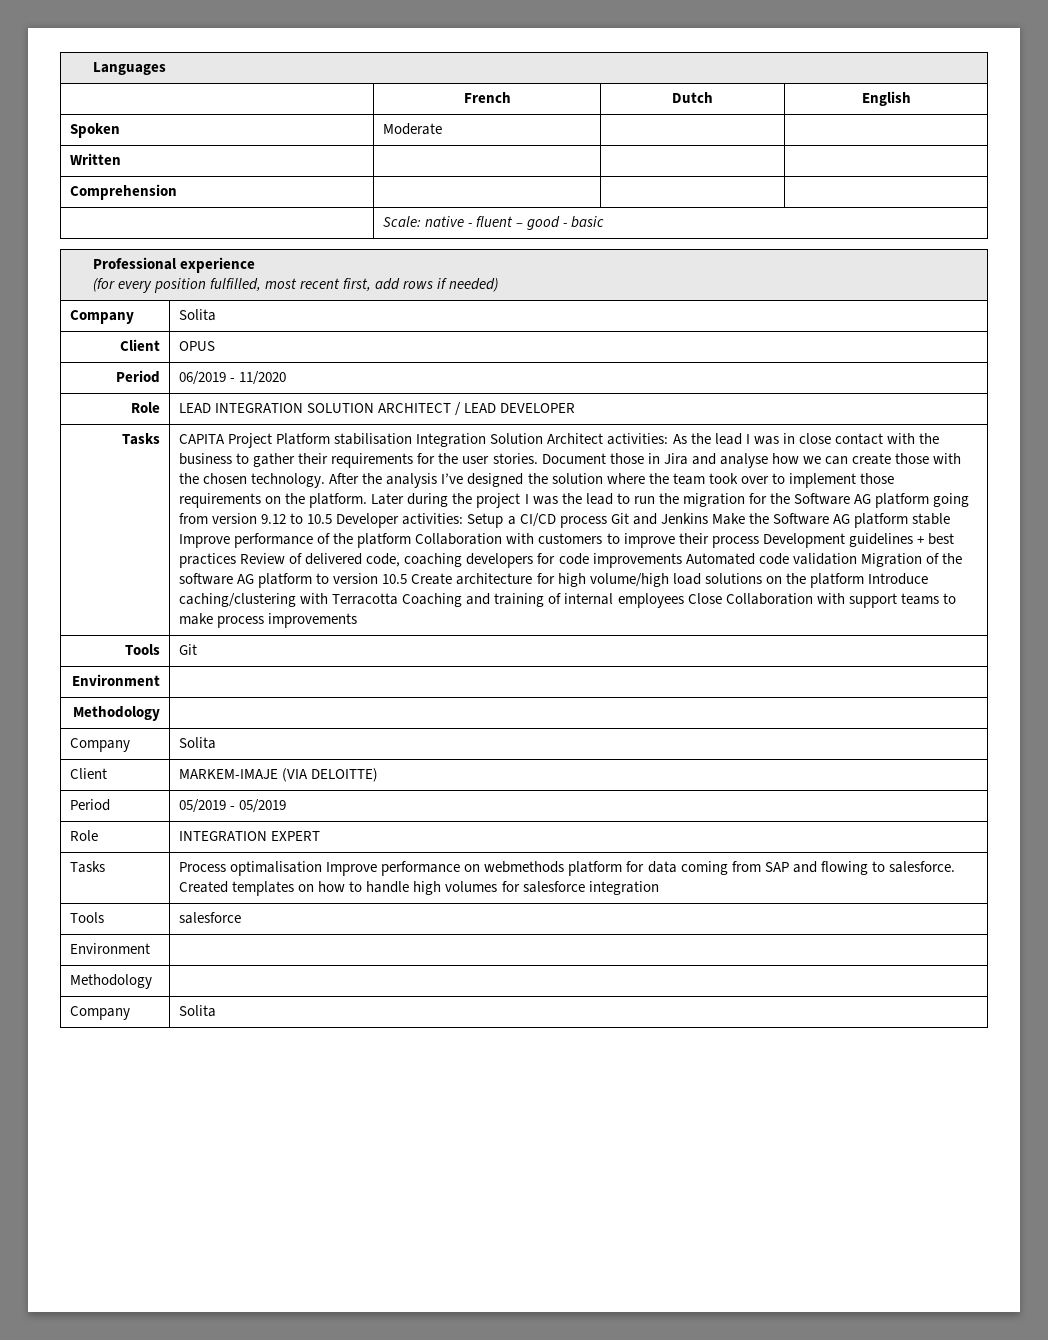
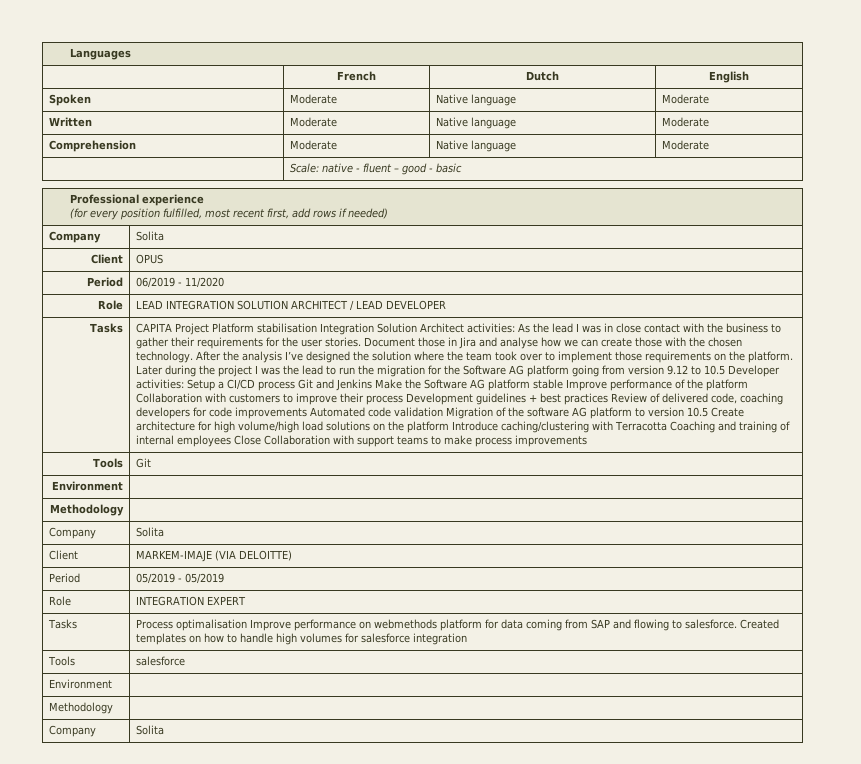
- Spoken | Moderate | |
- Written | | |
- Comprehension | | |
+ Spoken | Moderate | Native language | Moderate
+ Written | Moderate | Native language | Moderate
+ Comprehension | Moderate | Native language | Moderate

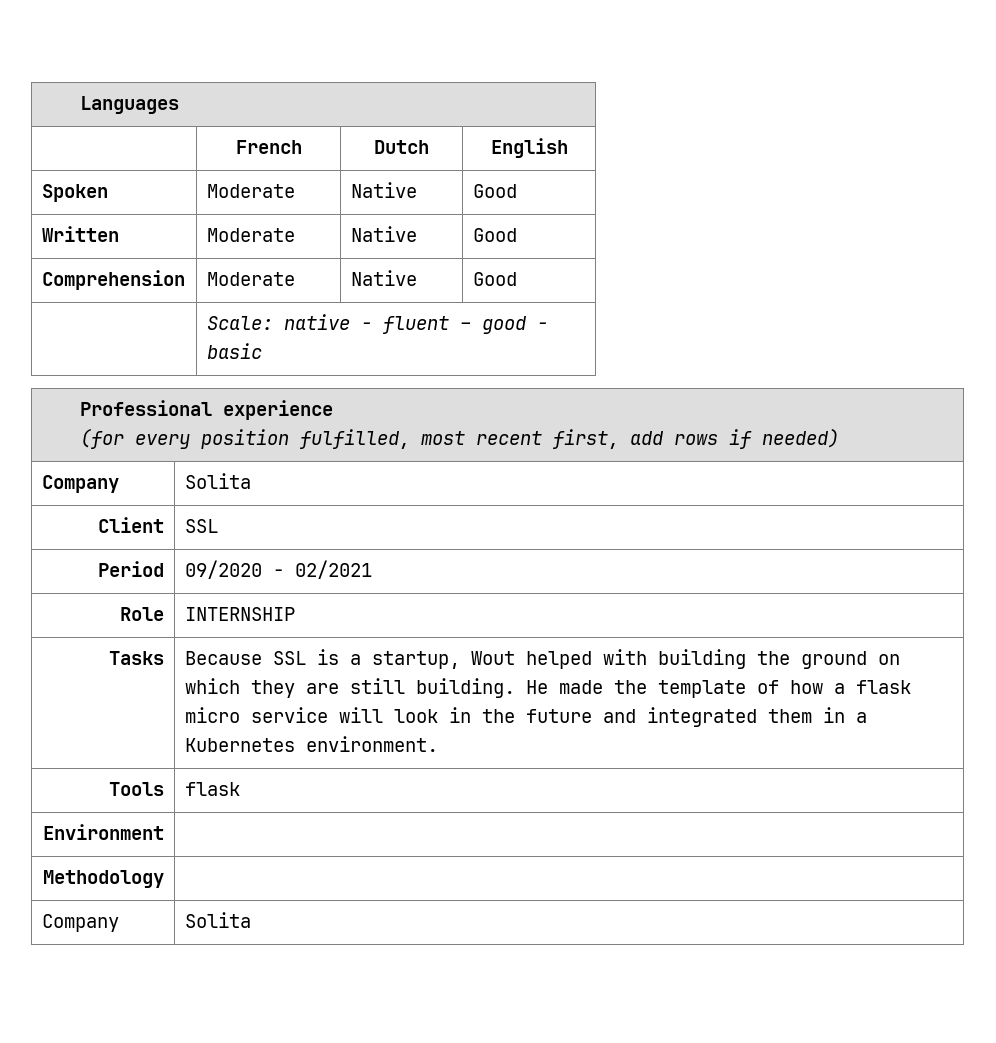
- Spoken | Moderate | Native language | Moderate
+ Spoken | Moderate | Native | Good
- Written | Moderate | Native language | Moderate
+ Written | Moderate | Native | Good
- Comprehension | Moderate | Native language | Moderate
+ Comprehension | Moderate | Native | Good
- Client | OPUS
- Period | 06/2019 - 11/2020
- Role | LEAD INTEGRATION SOLUTION ARCHITECT / LEAD DEVELOPER
- Tasks | CAPITA Project Platform stabilisation Integration Solution Architect activities: As the lead I was in close contact with the business to gather their requirements for the user stories. Document those in Jira and analyse how we can create those with the chosen technology. After the analysis I’ve designed the solution where the team took over to implement those requirements on the platform. Later during the project I was the lead to run the migration for the Software AG platform going from version 9.12 to 10.5 Developer activities: Setup a CI/CD process Git and Jenkins Make the Software AG platform stable Improve performance of the platform Collaboration with customers to improve their process Development guidelines + best practices Review of delivered code, coaching developers for code improvements Automated code validation Migration of the software AG platform to version 10.5 Create architecture for high volume/high load solutions on the platform Introduce caching/clustering with Terracotta Coaching and training of internal employees Close Collaboration with support teams to make process improvements
- Tools | Git
- Environment |
- Methodology |
- Company | Solita
- Client | MARKEM-IMAJE (VIA DELOITTE)
- Period | 05/2019 - 05/2019
- Role | INTEGRATION EXPERT
- Tasks | Process optimalisation Improve performance on webmethods platform for data coming from SAP and flowing to salesforce. Created templates on how to handle high volumes for salesforce integration
- Tools | salesforce
+ Client | SSL
+ Period | 09/2020 - 02/2021
+ Role | INTERNSHIP
+ Tasks | Because SSL is a startup, Wout helped with building the ground on which they are still building. He made the template of how a flask micro service will look in the future and integrated them in a Kubernetes environment.
+ Tools | flask

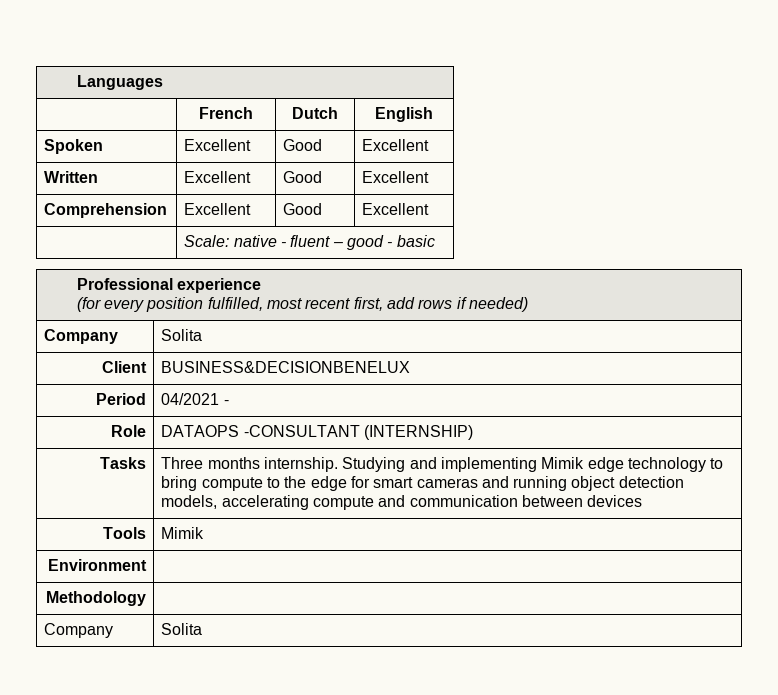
- Spoken | Moderate | Native | Good
+ Spoken | Excellent | Good | Excellent
- Written | Moderate | Native | Good
+ Written | Excellent | Good | Excellent
- Comprehension | Moderate | Native | Good
+ Comprehension | Excellent | Good | Excellent
- Client | SSL
+ Client | BUSINESS&DECISIONBENELUX
- Period | 09/2020 - 02/2021
+ Period | 04/2021 -
- Role | INTERNSHIP
- Tasks | Because SSL is a startup, Wout helped with building the ground on which they are still building. He made the template of how a flask micro service will look in the future and integrated them in a Kubernetes environment.
+ Role | DATAOPS -CONSULTANT (INTERNSHIP)
+ Tasks | Three months internship. Studying and implementing Mimik edge technology to bring compute to the edge for smart cameras and running object detection models, accelerating compute and communication between devices
- Tools | flask
+ Tools | Mimik

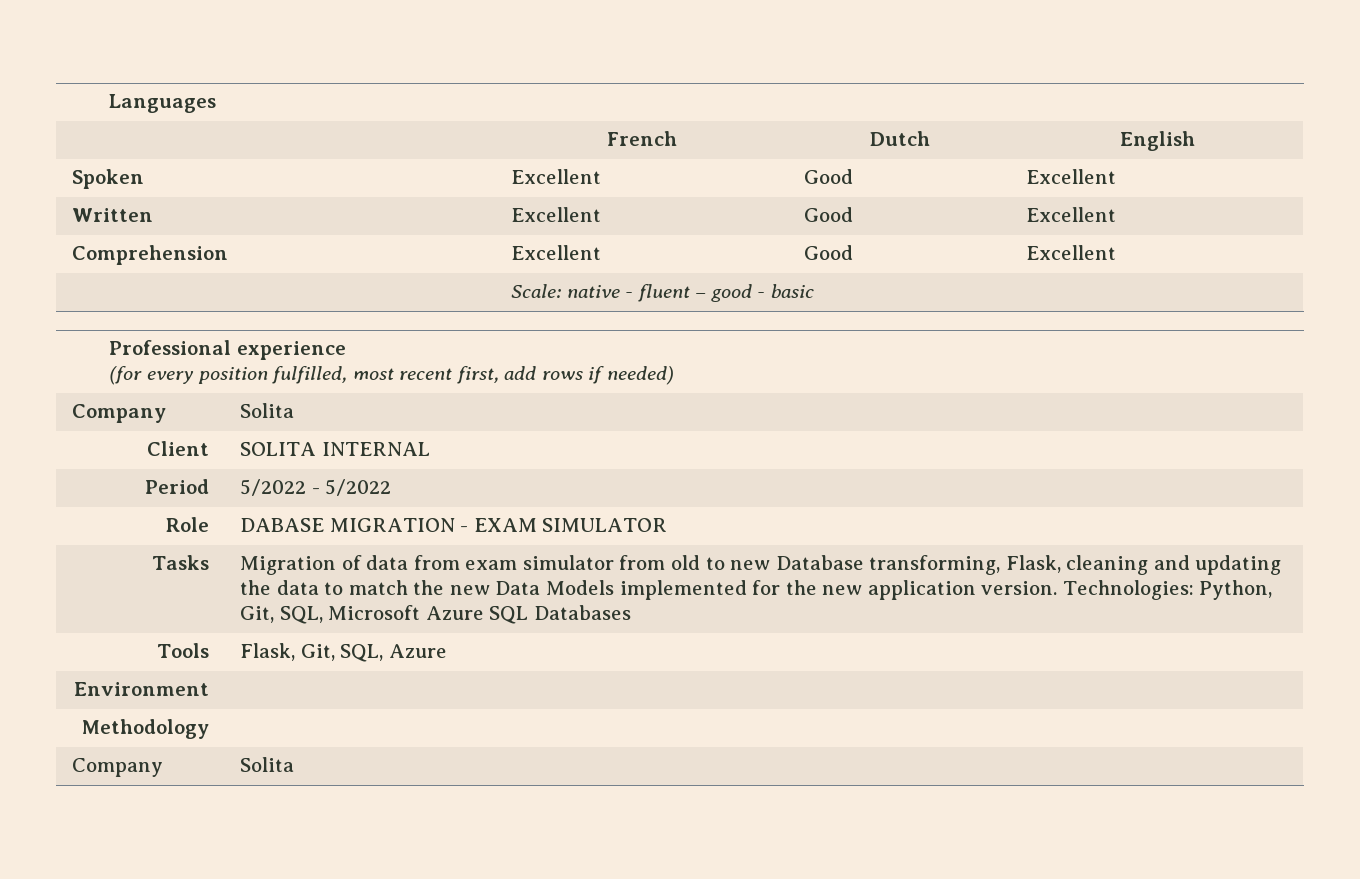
- Client | BUSINESS&DECISIONBENELUX
+ Client | SOLITA INTERNAL
- Period | 04/2021 -
+ Period | 5/2022 - 5/2022
- Role | DATAOPS -CONSULTANT (INTERNSHIP)
- Tasks | Three months internship. Studying and implementing Mimik edge technology to bring compute to the edge for smart cameras and running object detection models, accelerating compute and communication between devices
- Tools | Mimik
+ Role | DABASE MIGRATION - EXAM SIMULATOR
+ Tasks | Migration of data from exam simulator from old to new Database transforming, Flask, cleaning and updating the data to match the new Data Models implemented for the new application version. Technologies: Python, Git, SQL, Microsoft Azure SQL Databases
+ Tools | Flask, Git, SQL, Azure

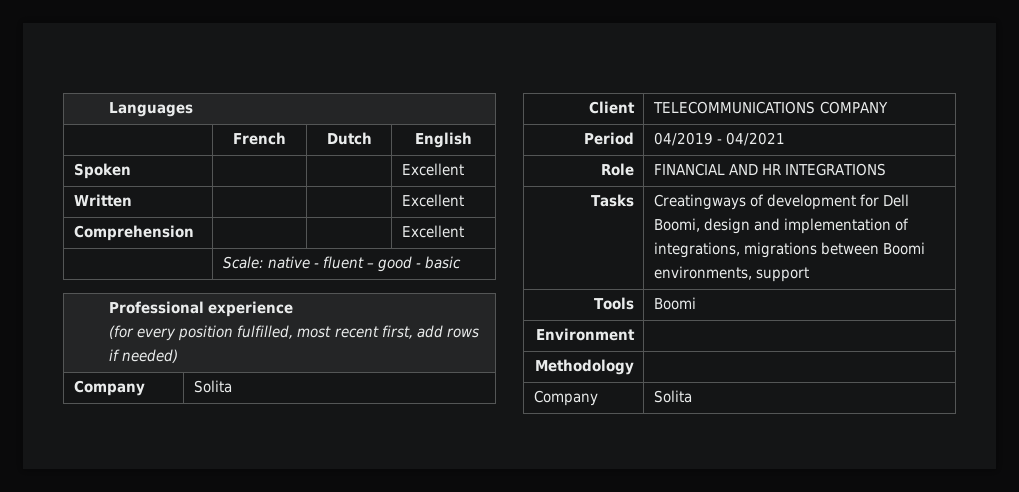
- Spoken | Excellent | Good | Excellent
+ Spoken | | | Excellent
- Written | Excellent | Good | Excellent
+ Written | | | Excellent
- Comprehension | Excellent | Good | Excellent
+ Comprehension | | | Excellent
- Client | SOLITA INTERNAL
+ Client | TELECOMMUNICATIONS COMPANY
- Period | 5/2022 - 5/2022
- Role | DABASE MIGRATION - EXAM SIMULATOR
- Tasks | Migration of data from exam simulator from old to new Database transforming, Flask, cleaning and updating the data to match the new Data Models implemented for the new application version. Technologies: Python, Git, SQL, Microsoft Azure SQL Databases
- Tools | Flask, Git, SQL, Azure
+ Period | 04/2019 - 04/2021
+ Role | FINANCIAL AND HR INTEGRATIONS
+ Tasks | Creatingways of development for Dell Boomi, design and implementation of integrations, migrations between Boomi environments, support
+ Tools | Boomi

